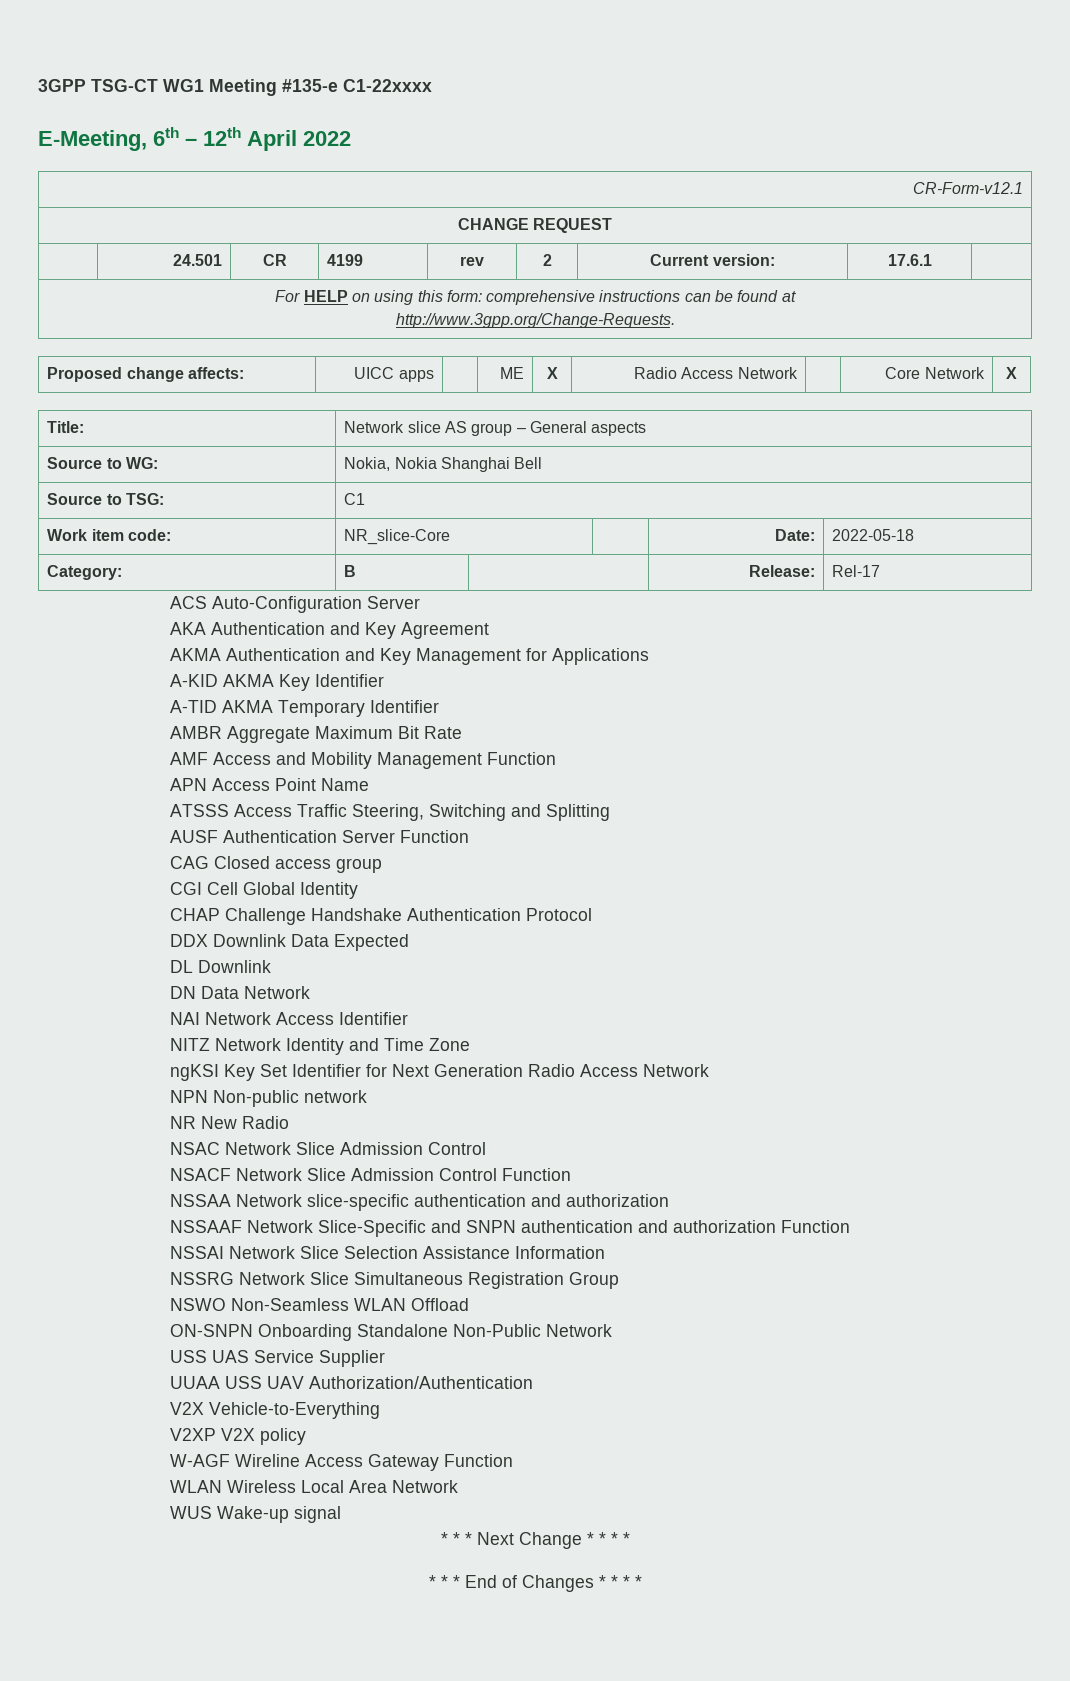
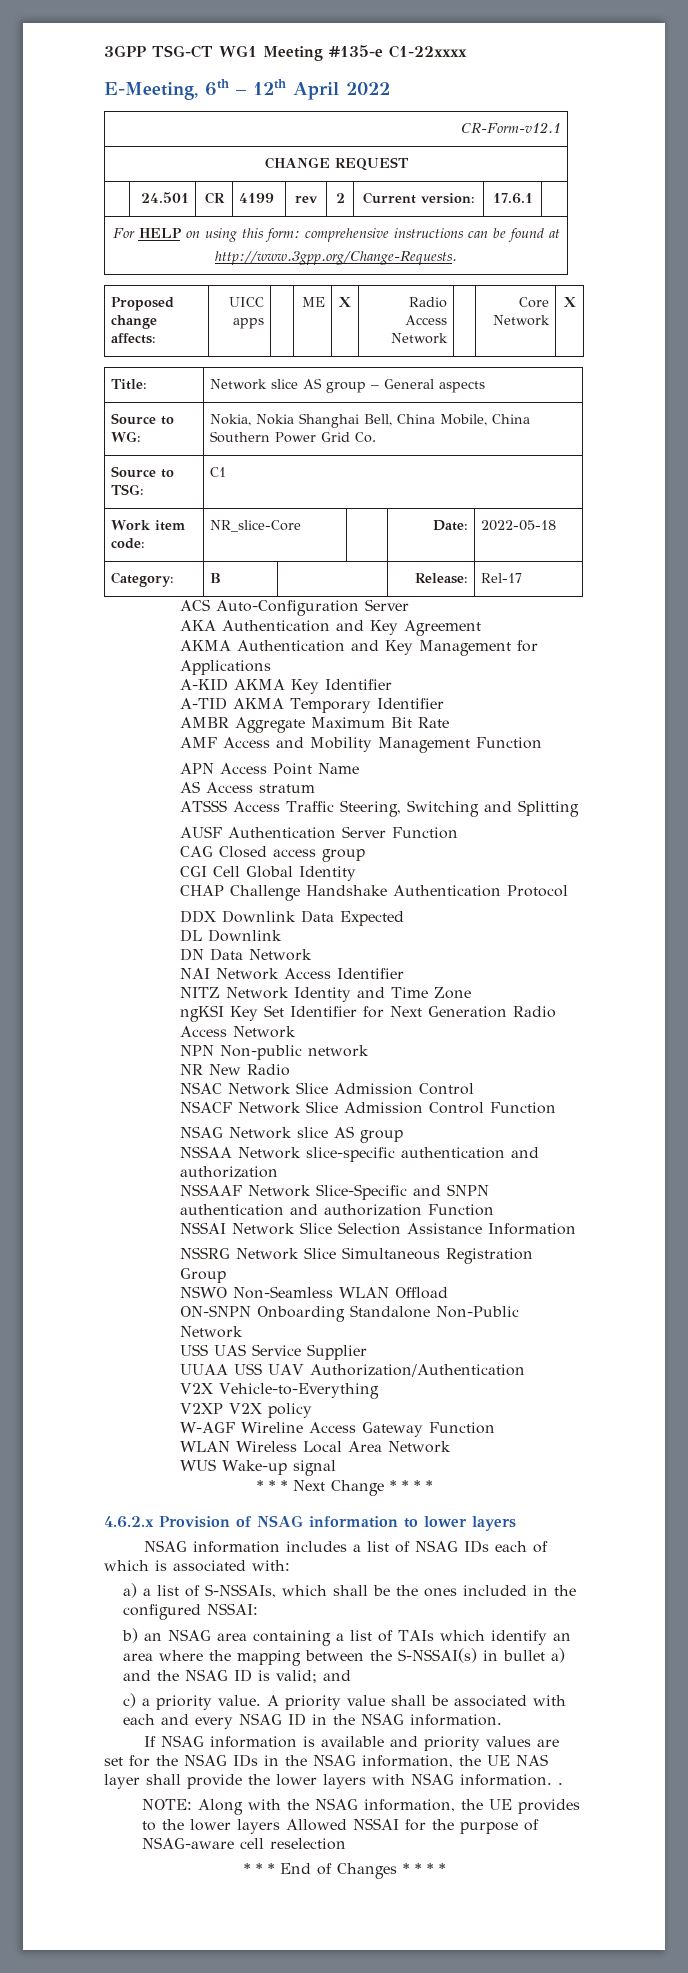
- Source to WG: | Nokia, Nokia Shanghai Bell
+ Source to WG: | Nokia, Nokia Shanghai Bell, China Mobile, China Southern Power Grid Co.
+ AS Access stratum
+ NSAG Network slice AS group
+ 4.6.2.x Provision of NSAG information to lower layers
+ NSAG information includes a list of NSAG IDs each of which is associated with:
+ a) a list of S-NSSAIs, which shall be the ones included in the configured NSSAI:
+ b) an NSAG area containing a list of TAIs which identify an area where the mapping between the S-NSSAI(s) in bullet a) and the NSAG ID is valid; and
+ c) a priority value. A priority value shall be associated with each and every NSAG ID in the NSAG information.
+ If NSAG information is available and priority values are set for the NSAG IDs in the NSAG information, the UE NAS layer shall provide the lower layers with NSAG information. .
+ NOTE: Along with the NSAG information, the UE provides to the lower layers Allowed NSSAI for the purpose of NSAG-aware cell reselection

